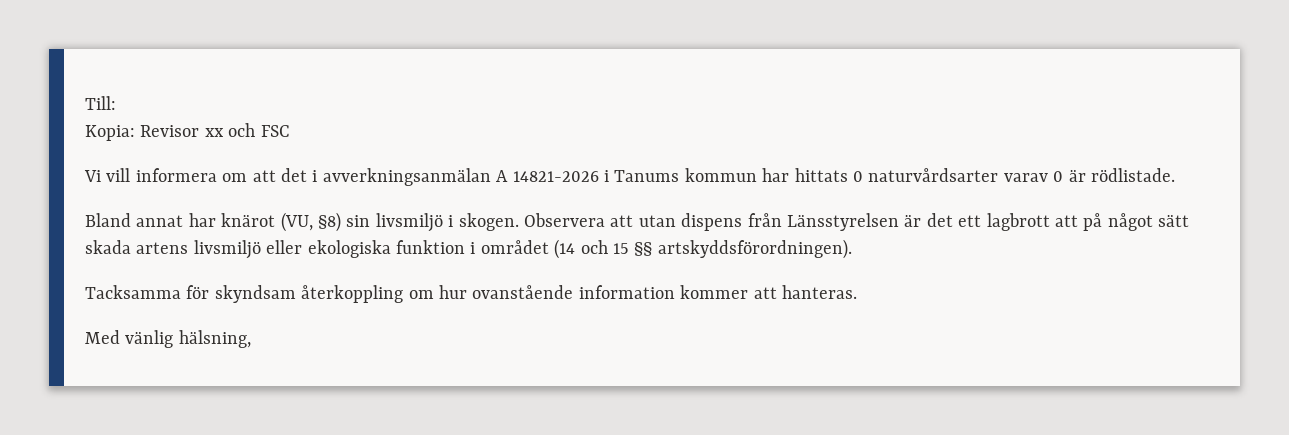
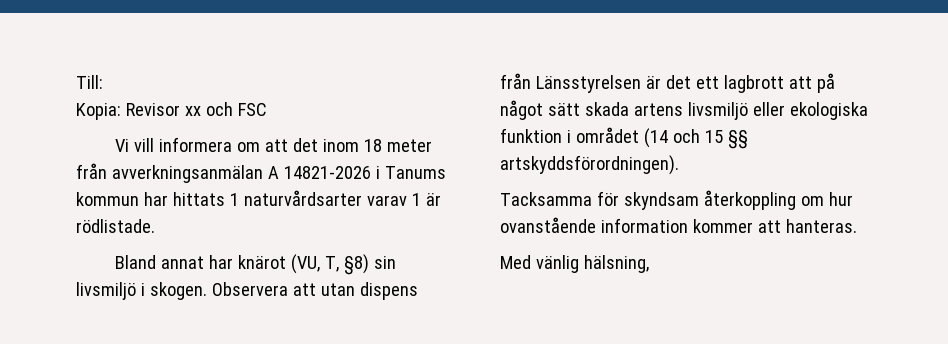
- Vi vill informera om att det i avverkningsanmälan A 14821-2026 i Tanums kommun har hittats 0 naturvårdsarter varav 0 är rödlistade.
+ Vi vill informera om att det inom 18 meter från avverkningsanmälan A 14821-2026 i Tanums kommun har hittats 1 naturvårdsarter varav 1 är rödlistade.
- Bland annat har knärot (VU, §8) sin livsmiljö i skogen.
+ Bland annat har knärot (VU, T, §8) sin livsmiljö i skogen.

